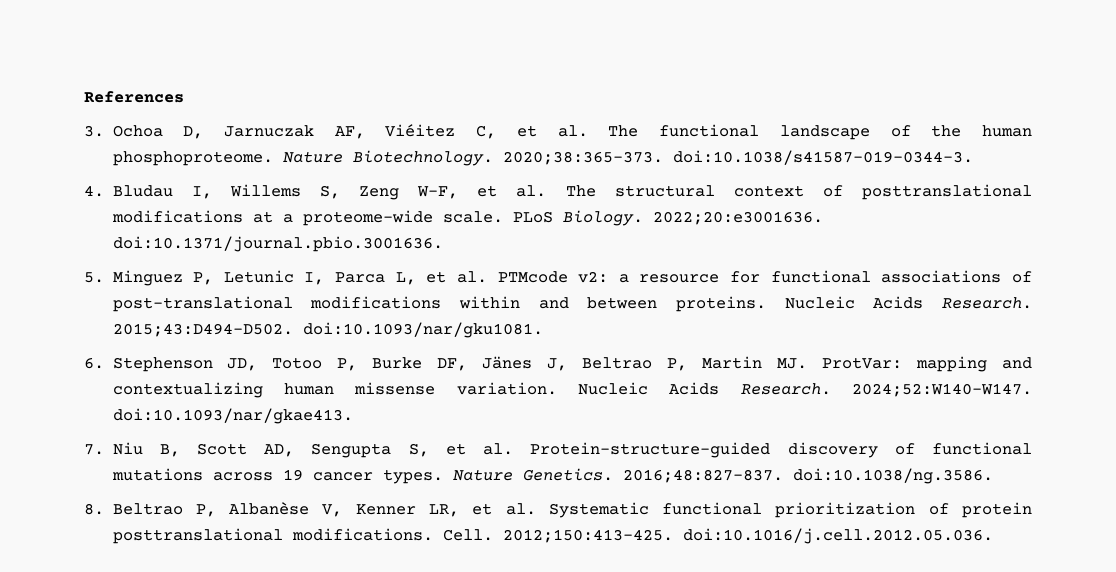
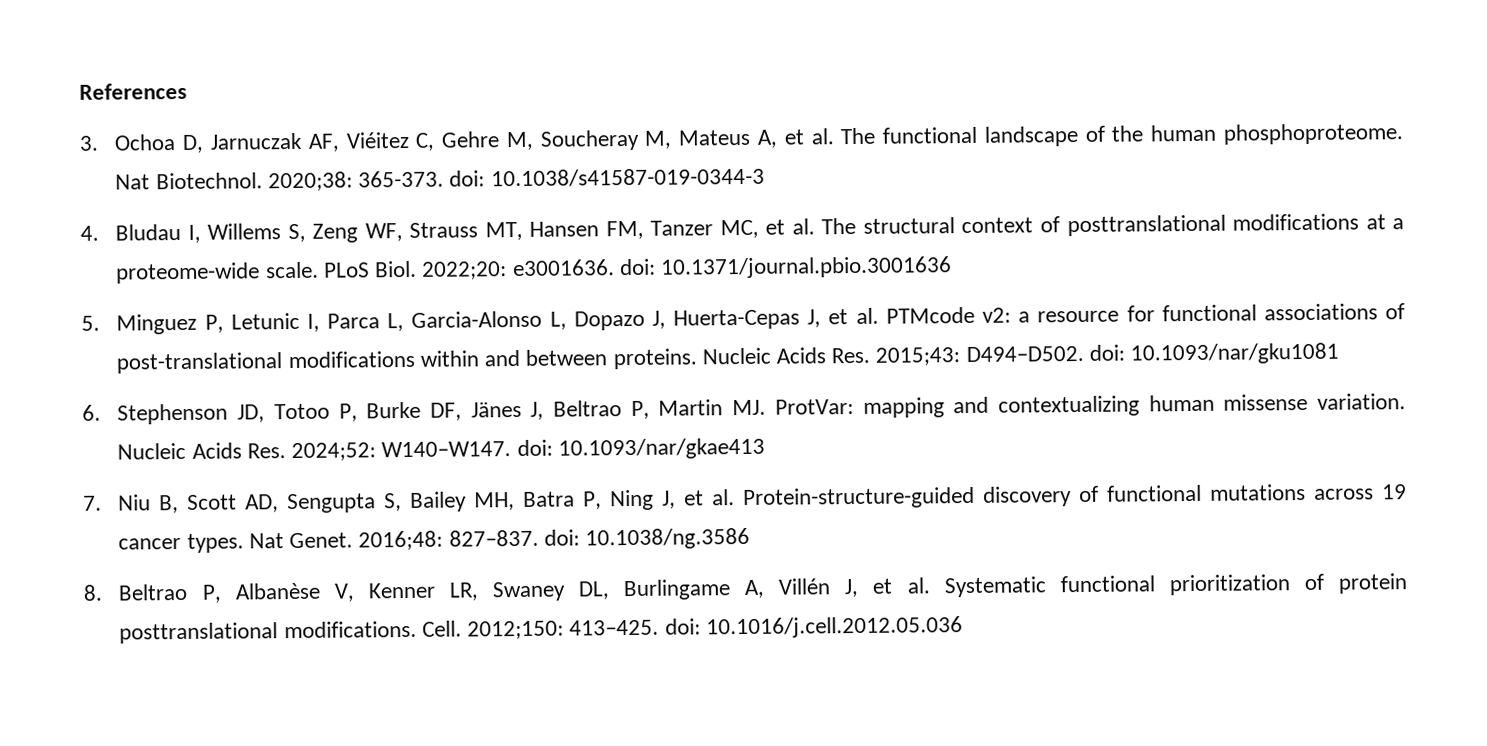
- 3. Ochoa D, Jarnuczak AF, Viéitez C, et al. The functional landscape of the human phosphoproteome.
+ 3. Ochoa D, Jarnuczak AF, Viéitez C, Gehre M, Soucheray M, Mateus A, et al. The functional landscape of the human phosphoproteome.
- Nature Biotechnology. 2020;38:365–373. doi:10.1038/s41587-019-0344-3.
+ Nat Biotechnol. 2020;38: 365-373. doi: 10.1038/s41587-019-0344-3
- 4. Bludau I, Willems S, Zeng W-F, et al. The structural context of posttranslational modifications at a proteome-wide scale.
+ 4. Bludau I, Willems S, Zeng WF, Strauss MT, Hansen FM, Tanzer MC, et al. The structural context of posttranslational modifications at a proteome-wide scale.
- PLoS Biology. 2022;20:e3001636. doi:10.1371/journal.pbio.3001636.
+ PLoS Biol. 2022;20: e3001636. doi: 10.1371/journal.pbio.3001636
- 5. Minguez P, Letunic I, Parca L, et al. PTMcode v2: a resource for functional associations of post-translational modifications within and between proteins.
+ 5. Minguez P, Letunic I, Parca L, Garcia-Alonso L, Dopazo J, Huerta-Cepas J, et al. PTMcode v2: a resource for functional associations of post-translational modifications within and between proteins.
- Nucleic Acids Research. 2015;43:D494–D502. doi:10.1093/nar/gku1081.
+ Nucleic Acids Res. 2015;43: D494–D502. doi: 10.1093/nar/gku1081
- Nucleic Acids Research. 2024;52:W140–W147. doi:10.1093/nar/gkae413.
+ Nucleic Acids Res. 2024;52: W140–W147. doi: 10.1093/nar/gkae413
- 7. Niu B, Scott AD, Sengupta S, et al. Protein-structure-guided discovery of functional mutations across 19 cancer types.
+ 7. Niu B, Scott AD, Sengupta S, Bailey MH, Batra P, Ning J, et al. Protein-structure-guided discovery of functional mutations across 19 cancer types.
- Nature Genetics. 2016;48:827–837. doi:10.1038/ng.3586.
+ Nat Genet. 2016;48: 827–837. doi: 10.1038/ng.3586
- 8. Beltrao P, Albanèse V, Kenner LR, et al. Systematic functional prioritization of protein posttranslational modifications.
+ 8. Beltrao P, Albanèse V, Kenner LR, Swaney DL, Burlingame A, Villén J, et al. Systematic functional prioritization of protein posttranslational modifications.
- 2012;150:413–425. doi:10.1016/j.cell.2012.05.036.
+ 2012;150: 413–425. doi: 10.1016/j.cell.2012.05.036

